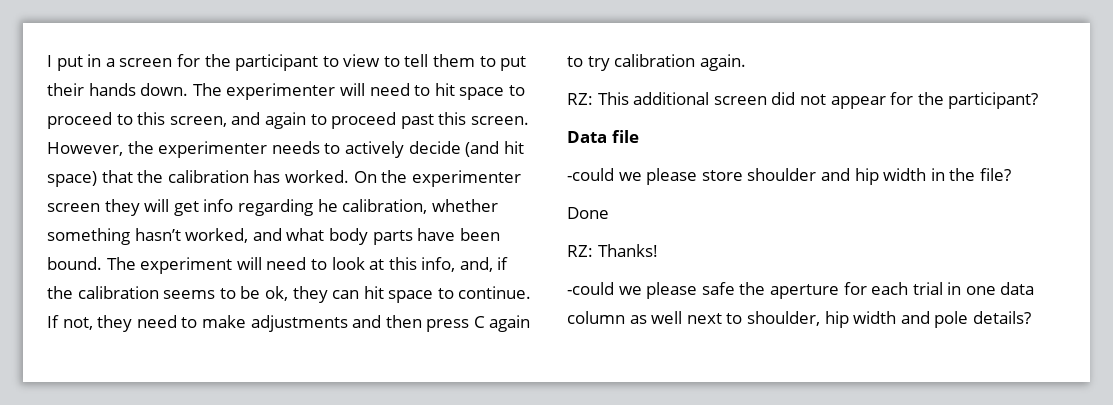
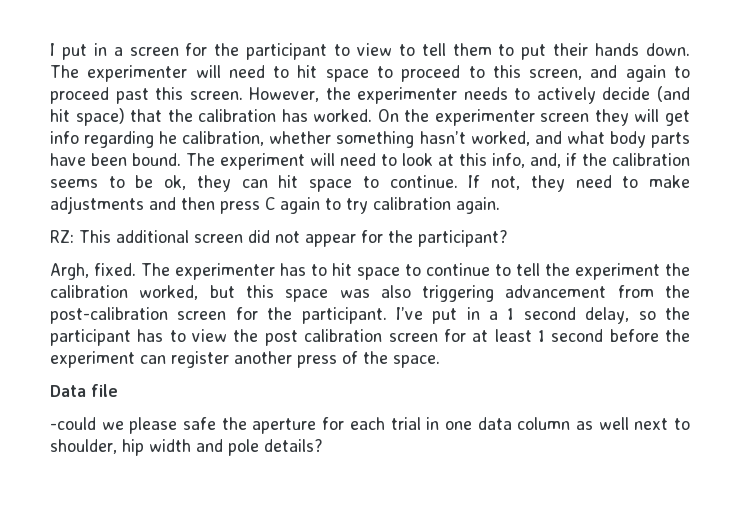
+ Argh, fixed. The experimenter has to hit space to continue to tell the experiment the calibration worked, but this space was also triggering advancement from the post-calibration screen for the participant. I’ve put in a 1 second delay, so the participant has to view the post calibration screen for at least 1 second before the experiment can register another press of the space.
  Data file
- -could we please store shoulder and hip width in the file?
- Done
- RZ: Thanks!

